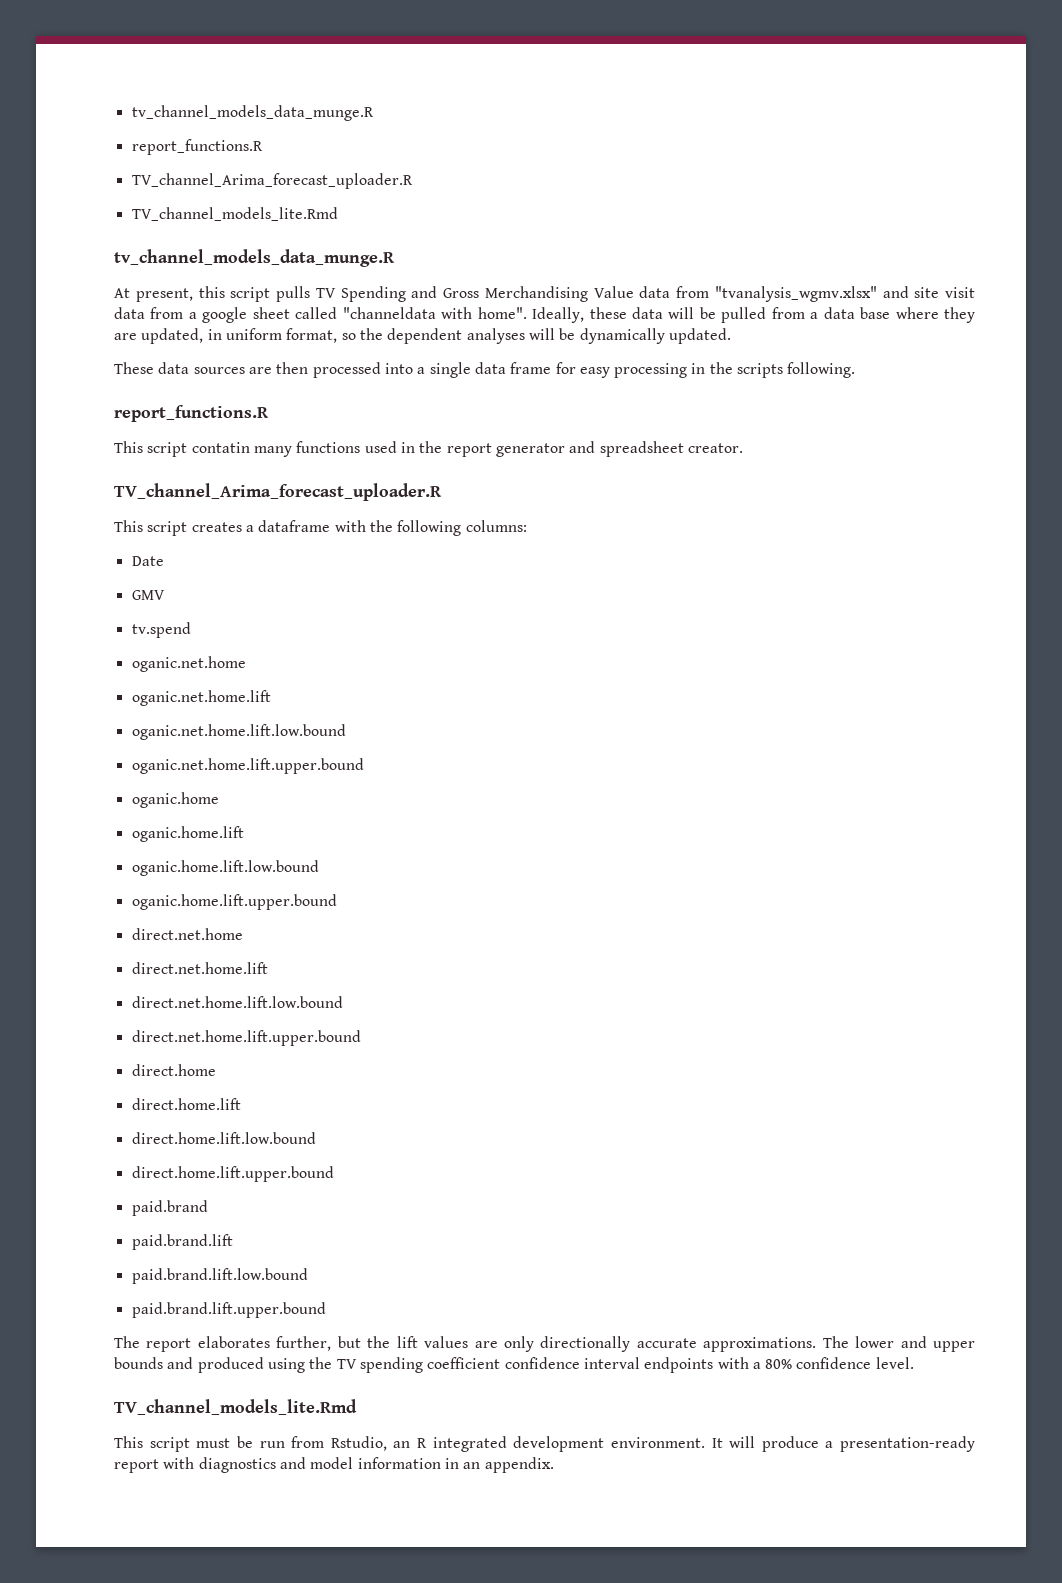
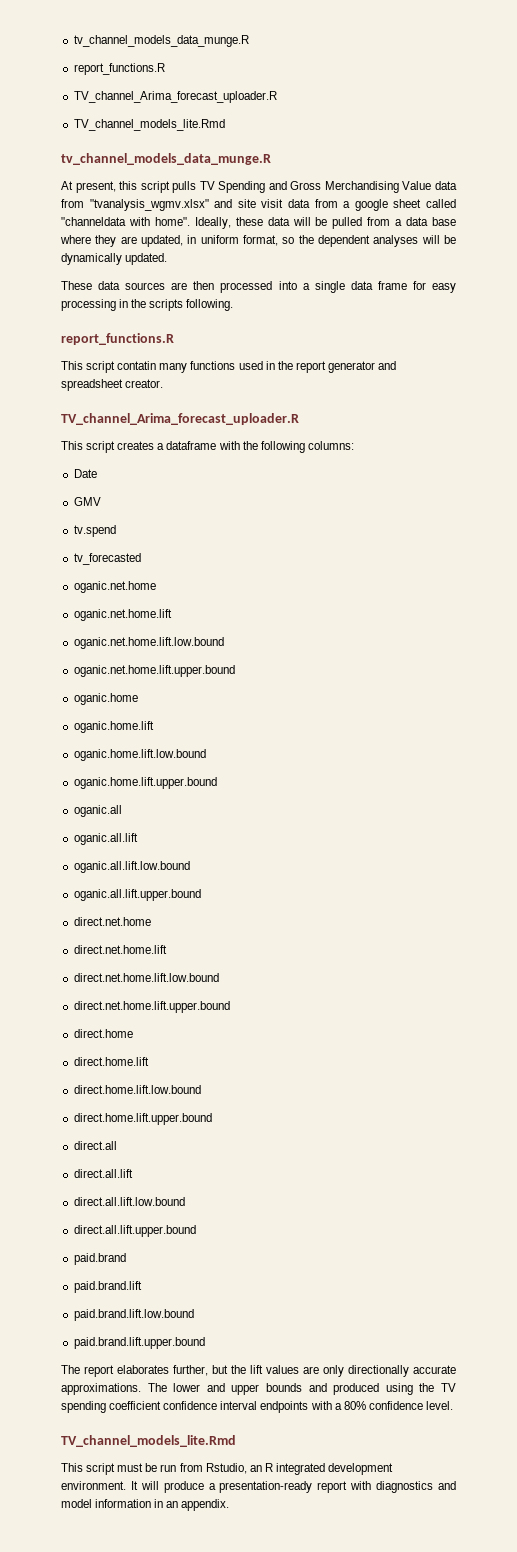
+ tv_forecasted
+ oganic.all
+ oganic.all.lift
+ oganic.all.lift.low.bound
+ oganic.all.lift.upper.bound
+ direct.all
+ direct.all.lift
+ direct.all.lift.low.bound
+ direct.all.lift.upper.bound

